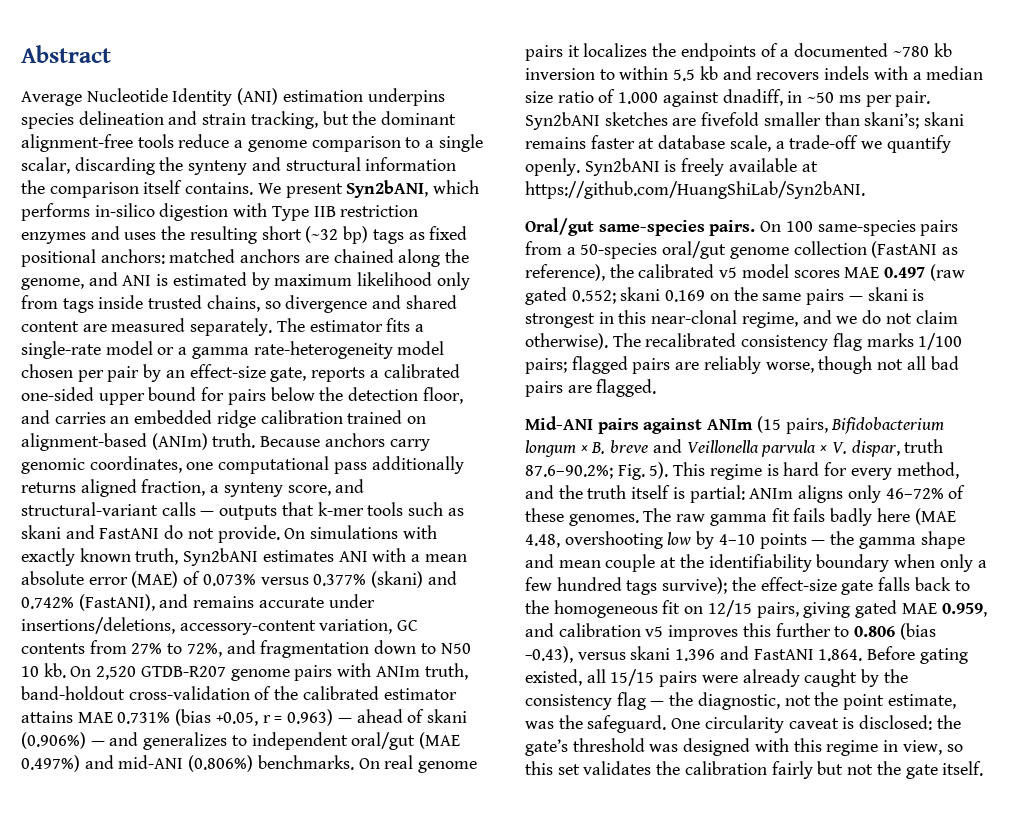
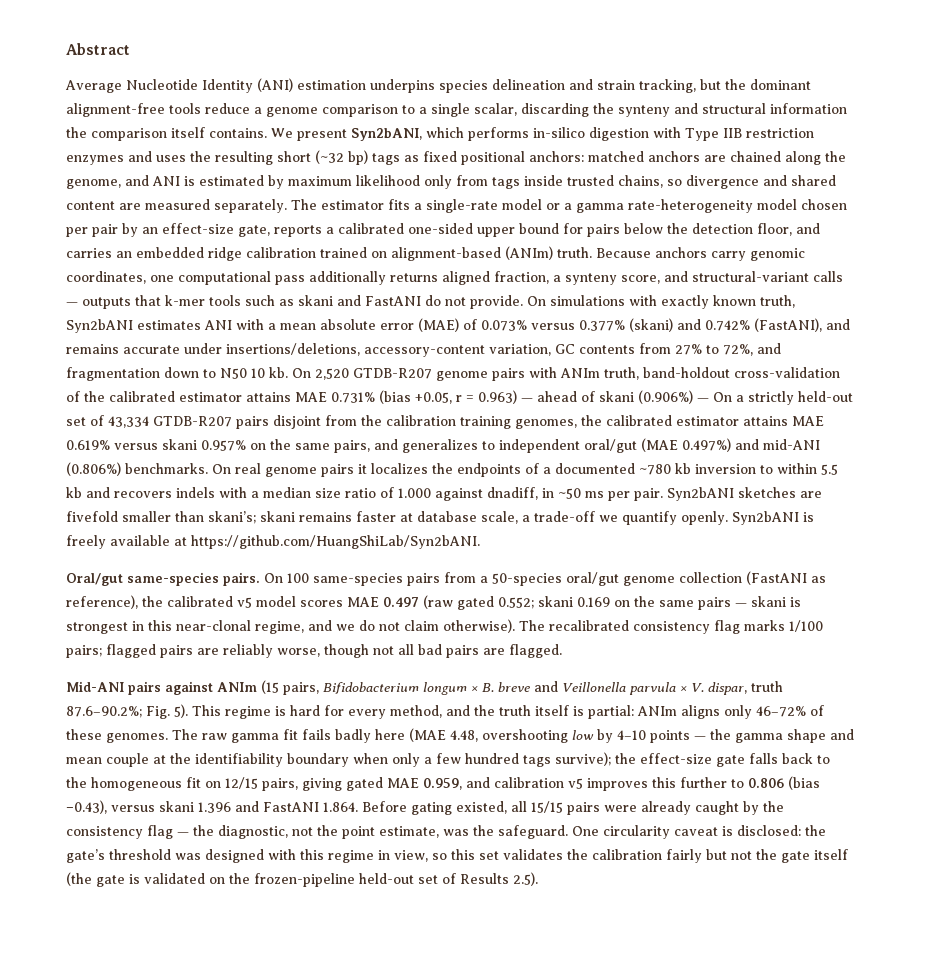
- On 2,520 GTDB-R207 genome pairs with ANIm truth, band-holdout cross-validation of the calibrated estimator attains MAE 0.731% (bias +0.05, r = 0.963) — ahead of skani (0.906%) — and generalizes to independent oral/gut (MAE 0.497%) and mid-ANI (0.806%) benchmarks.
+ On 2,520 GTDB-R207 genome pairs with ANIm truth, band-holdout cross-validation of the calibrated estimator attains MAE 0.731% (bias +0.05, r = 0.963) — ahead of skani (0.906%) — On a strictly held-out set of 43,334 GTDB-R207 pairs disjoint from the calibration training genomes, the calibrated estimator attains MAE 0.619% versus skani 0.957% on the same pairs, and generalizes to independent oral/gut (MAE 0.497%) and mid-ANI (0.806%) benchmarks.
- One circularity caveat is disclosed: the gate’s threshold was designed with this regime in view, so this set validates the calibration fairly but not the gate itself.
+ One circularity caveat is disclosed: the gate’s threshold was designed with this regime in view, so this set validates the calibration fairly but not the gate itself (the gate is validated on the frozen-pipeline held-out set of Results 2.5).

